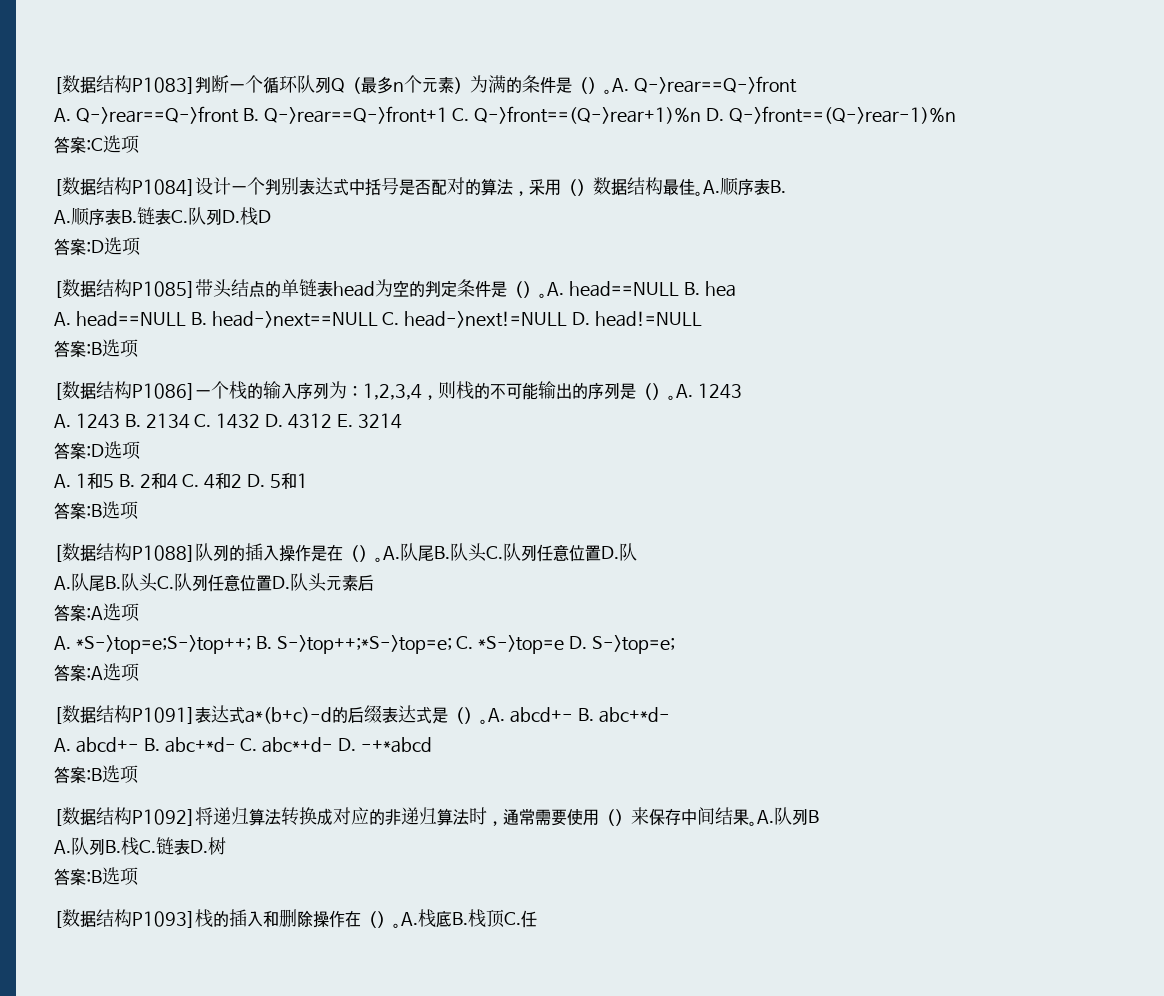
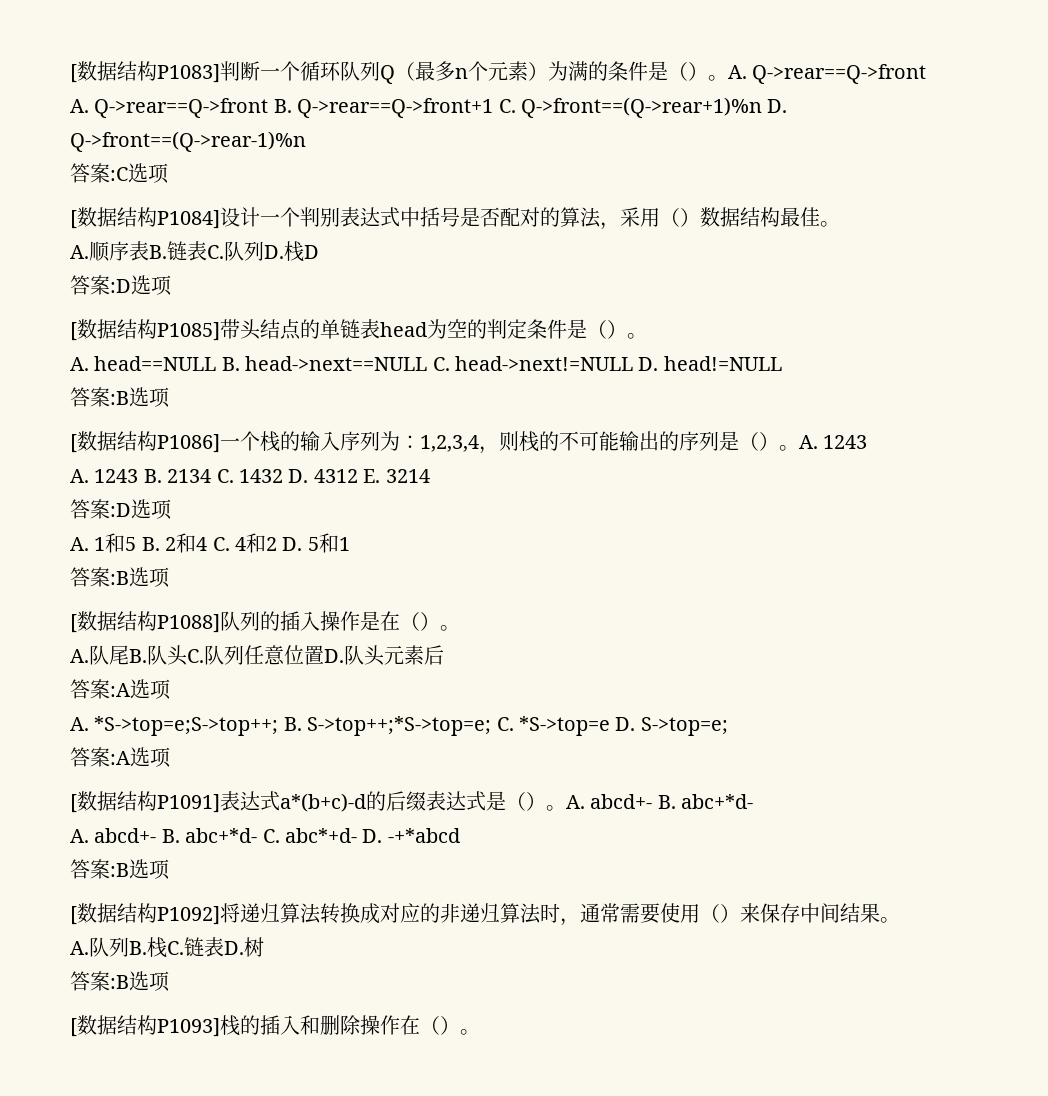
- [数据结构P1084]设计一个判别表达式中括号是否配对的算法，采用（）数据结构最佳。A.顺序表B.
+ [数据结构P1084]设计一个判别表达式中括号是否配对的算法，采用（）数据结构最佳。
- A. head==NULL B. hea
- [数据结构P1088]队列的插入操作是在（）。A.队尾B.队头C.队列任意位置D.队
+ [数据结构P1088]队列的插入操作是在（）。
- A.队列B
- A.栈底B.栈顶C.任

